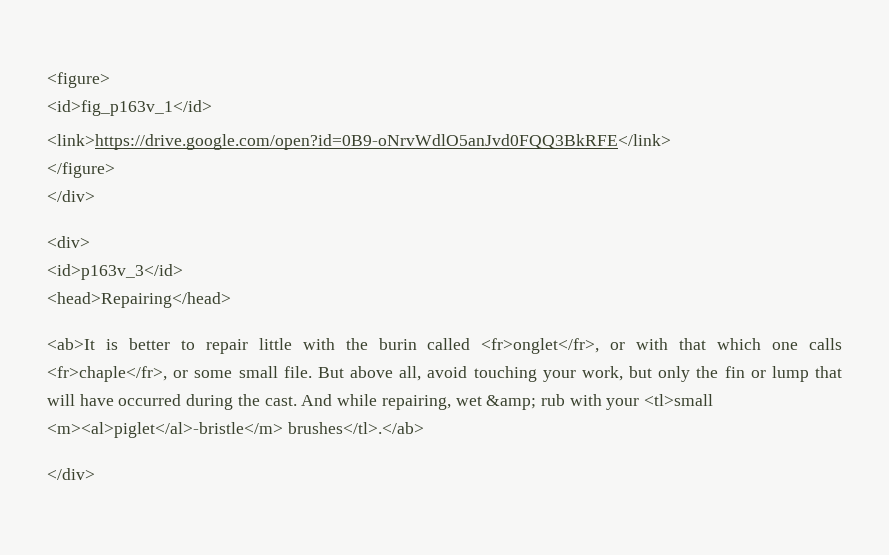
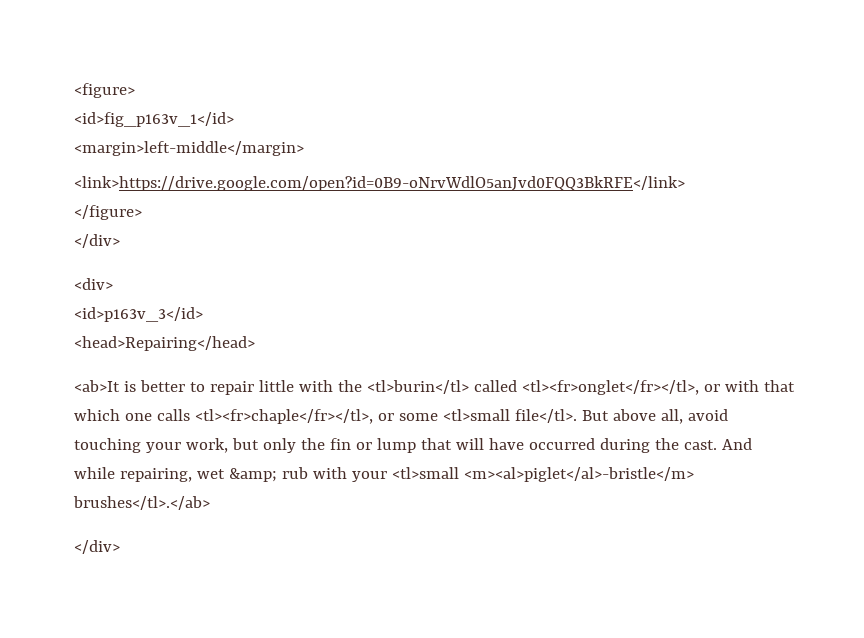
+ <margin>left-middle</margin>
- <ab>It is better to repair little with the burin called <fr>onglet</fr>, or with that which one calls <fr>chaple</fr>, or some small file.
+ <ab>It is better to repair little with the <tl>burin</tl> called <tl><fr>onglet</fr></tl>, or with that which one calls <tl><fr>chaple</fr></tl>, or some <tl>small file</tl>.

